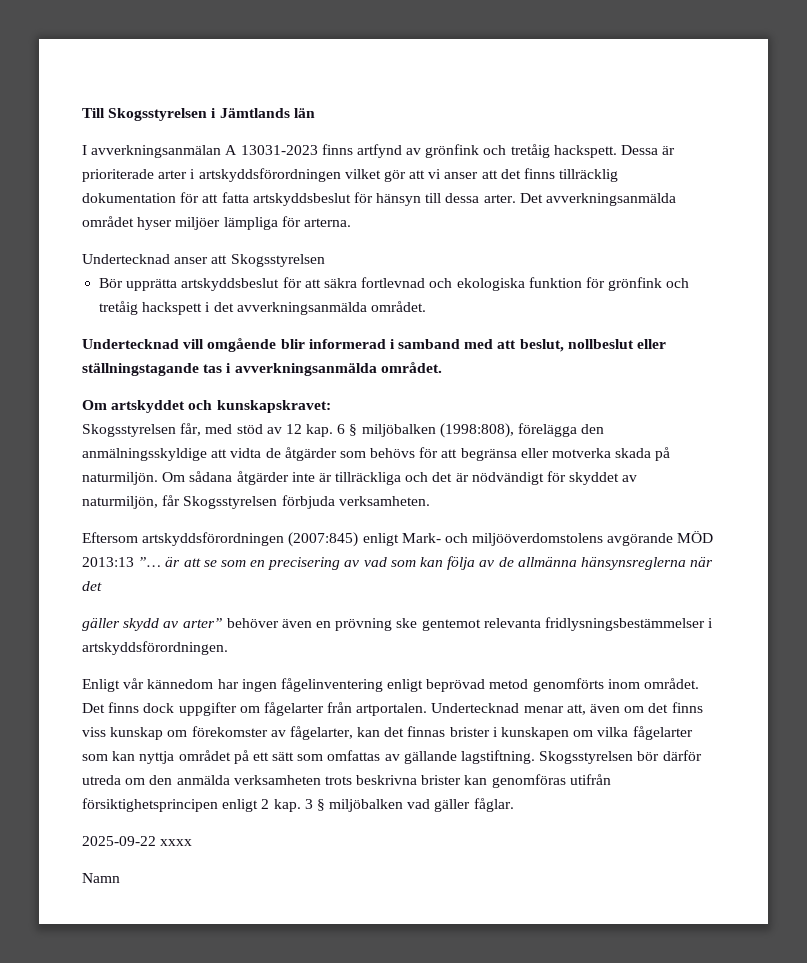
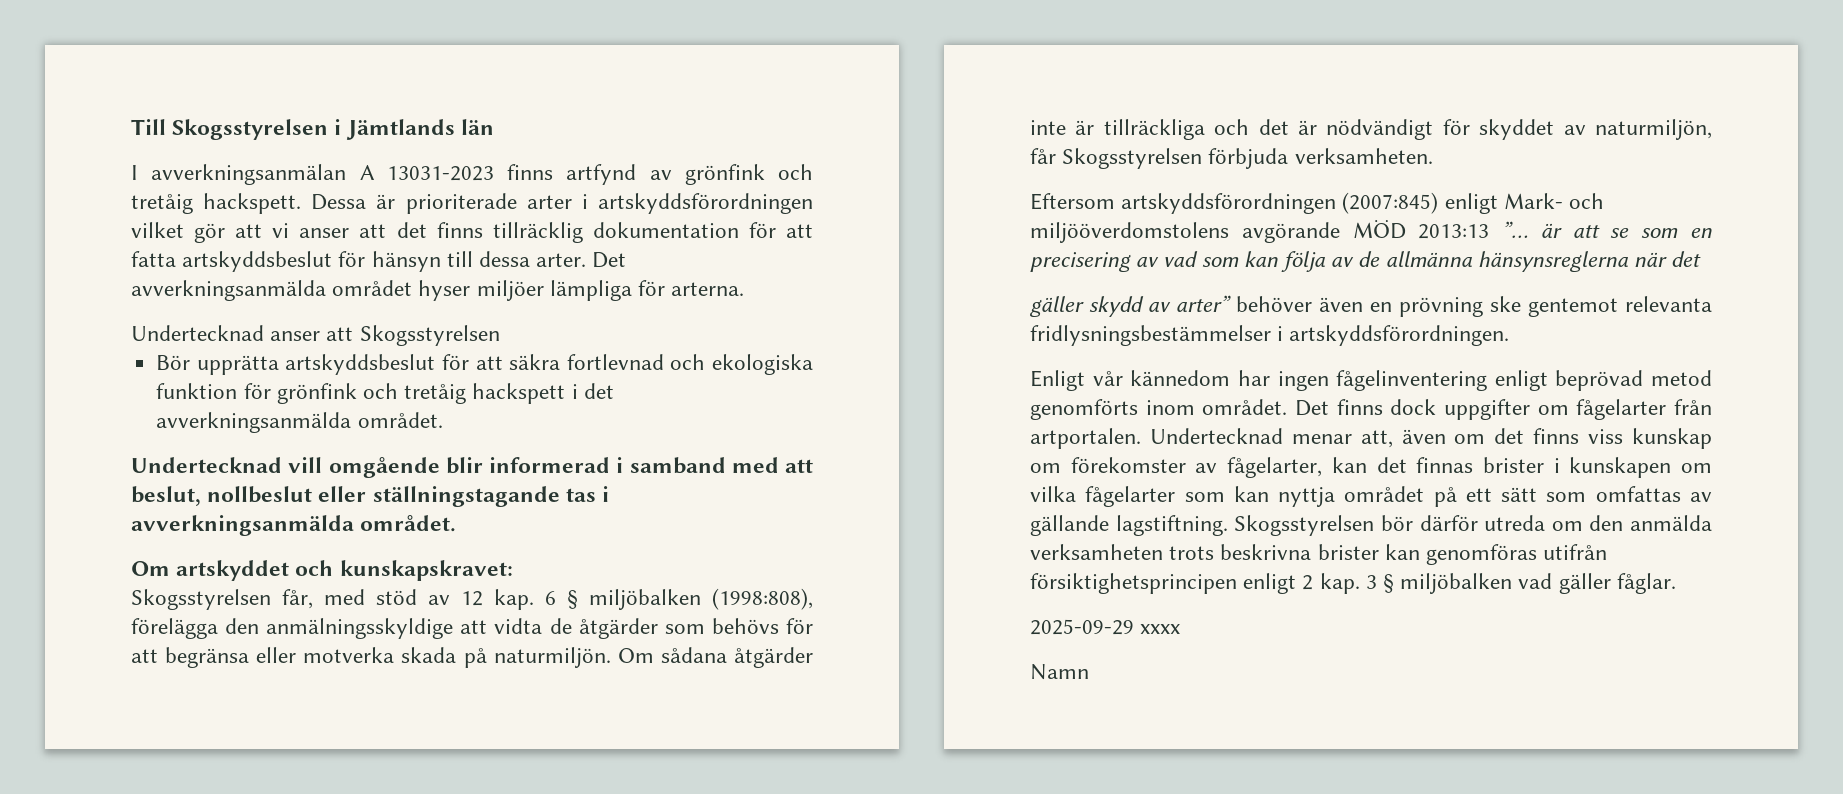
- 2025-09-22 xxxx
+ 2025-09-29 xxxx

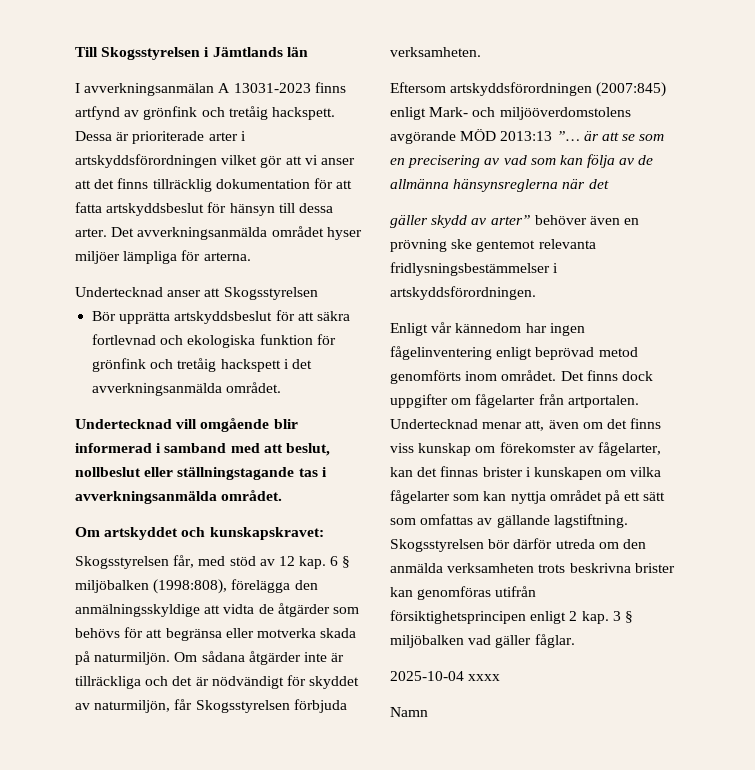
- 2025-09-29 xxxx
+ 2025-10-04 xxxx

